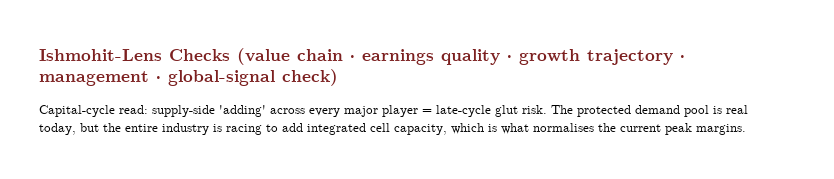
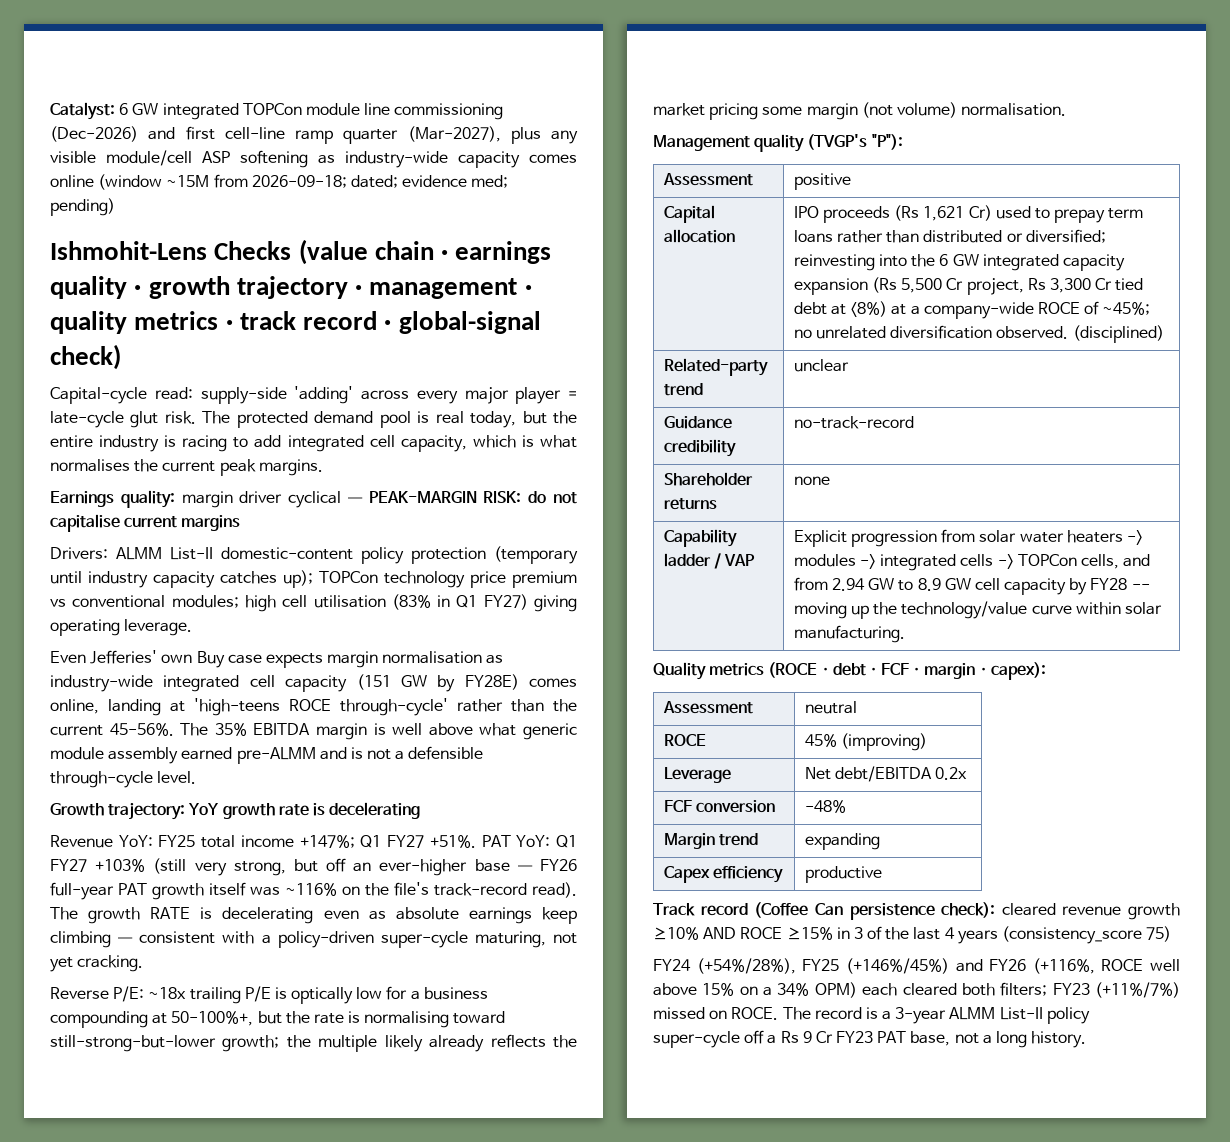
+ Catalyst: 6 GW integrated TOPCon module line commissioning (Dec-2026) and first cell-line ramp quarter (Mar-2027), plus any visible module/cell ASP softening as industry-wide capacity comes online (window ~15M from 2026-09-18; dated; evidence med; pending)
- Ishmohit-Lens Checks (value chain · earnings quality · growth trajectory · management · global-signal check)
+ Ishmohit-Lens Checks (value chain · earnings quality · growth trajectory · management · quality metrics · track record · global-signal check)
+ Earnings quality: margin driver cyclical — PEAK-MARGIN RISK: do not capitalise current margins
+ Drivers: ALMM List-II domestic-content policy protection (temporary until industry capacity catches up); TOPCon technology price premium vs conventional modules; high cell utilisation (83% in Q1 FY27) giving operating leverage.
+ Even Jefferies' own Buy case expects margin normalisation as industry-wide integrated cell capacity (151 GW by FY28E) comes online, landing at 'high-teens ROCE through-cycle' rather than the current 45-56%. The 35% EBITDA margin is well above what generic module assembly earned pre-ALMM and is not a defensible through-cycle level.
+ Growth trajectory: YoY growth rate is decelerating
+ Revenue YoY: FY25 total income +147%; Q1 FY27 +51%. PAT YoY: Q1 FY27 +103% (still very strong, but off an ever-higher base — FY26 full-year PAT growth itself was ~116% on the file's track-record read). The growth RATE is decelerating even as absolute earnings keep climbing — consistent with a policy-driven super-cycle maturing, not yet cracking.
+ Reverse P/E: ~18x trailing P/E is optically low for a business compounding at 50-100%+, but the rate is normalising toward still-strong-but-lower growth; the multiple likely already reflects the market pricing some margin (not volume) normalisation.
+ Management quality (TVGP's "P"):
+ Assessment | positive
+ Capital allocation | IPO proceeds (Rs 1,621 Cr) used to prepay term loans rather than distributed or diversified; reinvesting into the 6 GW integrated capacity expansion (Rs 5,500 Cr project, Rs 3,300 Cr tied debt at <8%) at a company-wide ROCE of ~45%; no unrelated diversification observed. (disciplined)
+ Related-party trend | unclear
+ Guidance credibility | no-track-record
+ Shareholder returns | none
+ Capability ladder / VAP | Explicit progression from solar water heaters -> modules -> integrated cells -> TOPCon cells, and from 2.94 GW to 8.9 GW cell capacity by FY28 -- moving up the technology/value curve within solar manufacturing.
+ Quality metrics (ROCE · debt · FCF · margin · capex):
+ Assessment | neutral
+ ROCE | 45% (improving)
+ Leverage | Net debt/EBITDA 0.2x
+ FCF conversion | -48%
+ Margin trend | expanding
+ Capex efficiency | productive
+ Track record (Coffee Can persistence check): cleared revenue growth ≥10% AND ROCE ≥15% in 3 of the last 4 years (consistency_score 75)
+ FY24 (+54%/28%), FY25 (+146%/45%) and FY26 (+116%, ROCE well above 15% on a 34% OPM) each cleared both filters; FY23 (+11%/7%) missed on ROCE. The record is a 3-year ALMM List-II policy super-cycle off a Rs 9 Cr FY23 PAT base, not a long history.

